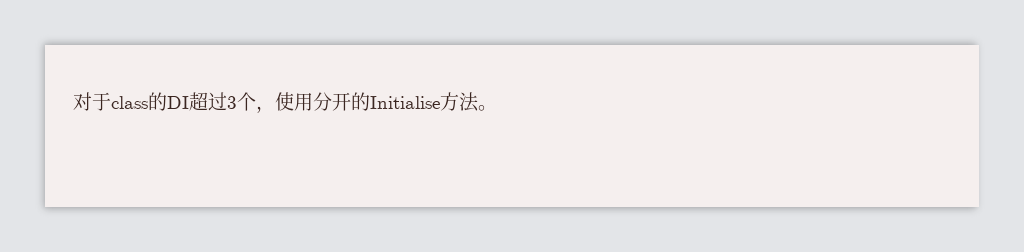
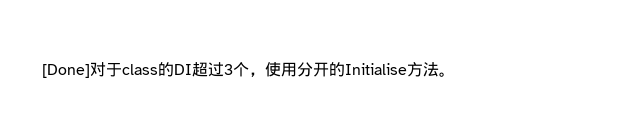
- 对于class的DI超过3个，使用分开的Initialise方法。
+ [Done]对于class的DI超过3个，使用分开的Initialise方法。

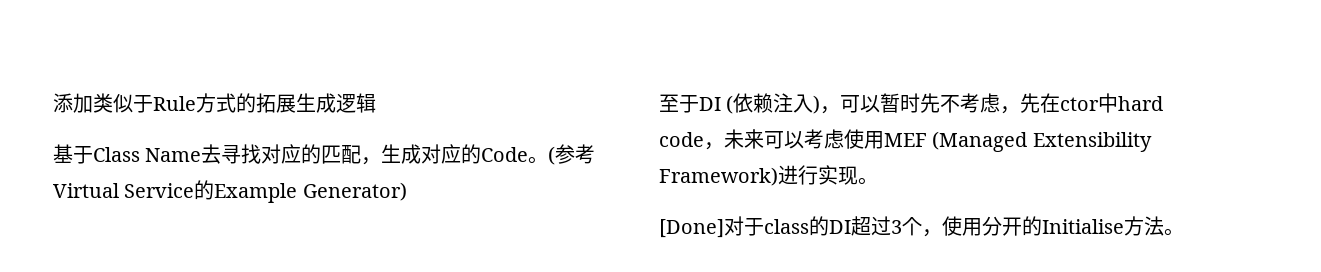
+ 添加类似于Rule方式的拓展生成逻辑
+ 基于Class Name去寻找对应的匹配，生成对应的Code。(参考Virtual Service的Example Generator)
+ 至于DI (依赖注入)，可以暂时先不考虑，先在ctor中hard code，未来可以考虑使用MEF (Managed Extensibility Framework)进行实现。

